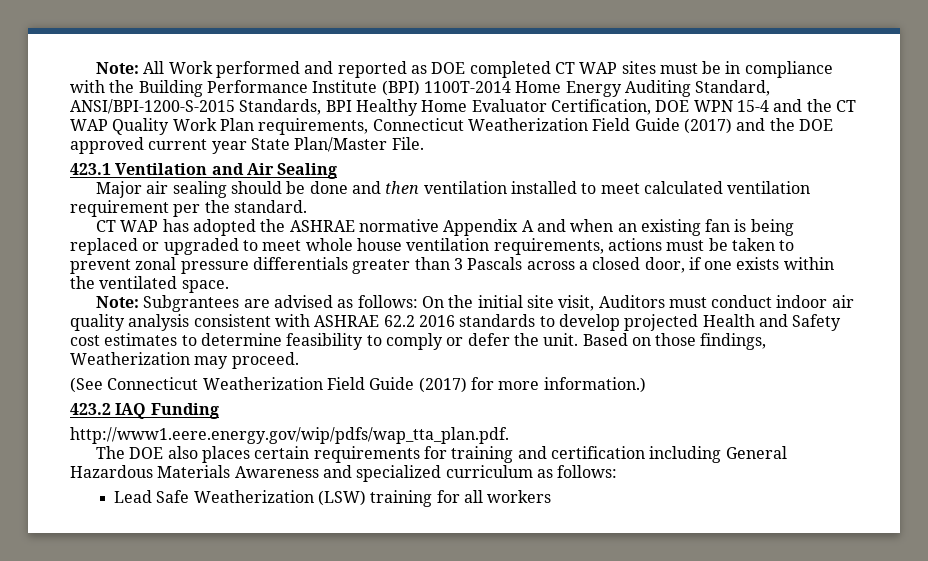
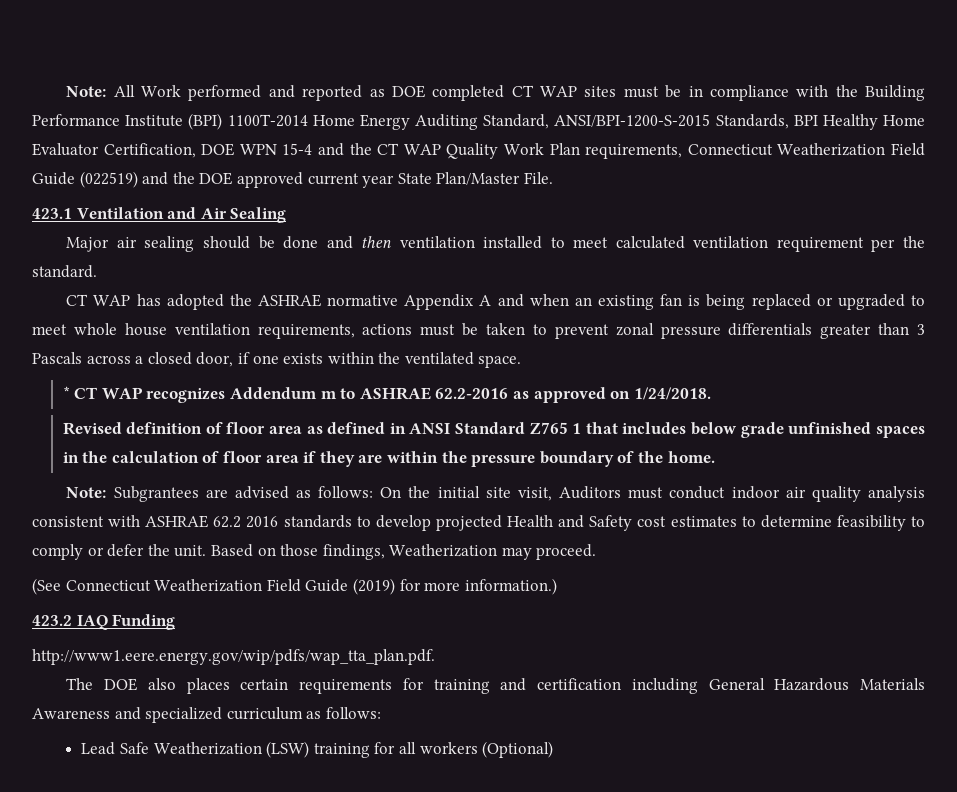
- Note: All Work performed and reported as DOE completed CT WAP sites must be in compliance with the Building Performance Institute (BPI) 1100T-2014 Home Energy Auditing Standard, ANSI/BPI-1200-S-2015 Standards, BPI Healthy Home Evaluator Certification, DOE WPN 15-4 and the CT WAP Quality Work Plan requirements, Connecticut Weatherization Field Guide (2017) and the DOE approved current year State Plan/Master File.
+ Note: All Work performed and reported as DOE completed CT WAP sites must be in compliance with the Building Performance Institute (BPI) 1100T-2014 Home Energy Auditing Standard, ANSI/BPI-1200-S-2015 Standards, BPI Healthy Home Evaluator Certification, DOE WPN 15-4 and the CT WAP Quality Work Plan requirements, Connecticut Weatherization Field Guide (022519) and the DOE approved current year State Plan/Master File.
+ * CT WAP recognizes Addendum m to ASHRAE 62.2-2016 as approved on 1/24/2018.
+ Revised definition of floor area as defined in ANSI Standard Z765 1 that includes below grade unfinished spaces in the calculation of floor area if they are within the pressure boundary of the home.
- (See Connecticut Weatherization Field Guide (2017) for more information.)
+ (See Connecticut Weatherization Field Guide (2019) for more information.)
- Lead Safe Weatherization (LSW) training for all workers
+ Lead Safe Weatherization (LSW) training for all workers (Optional)

